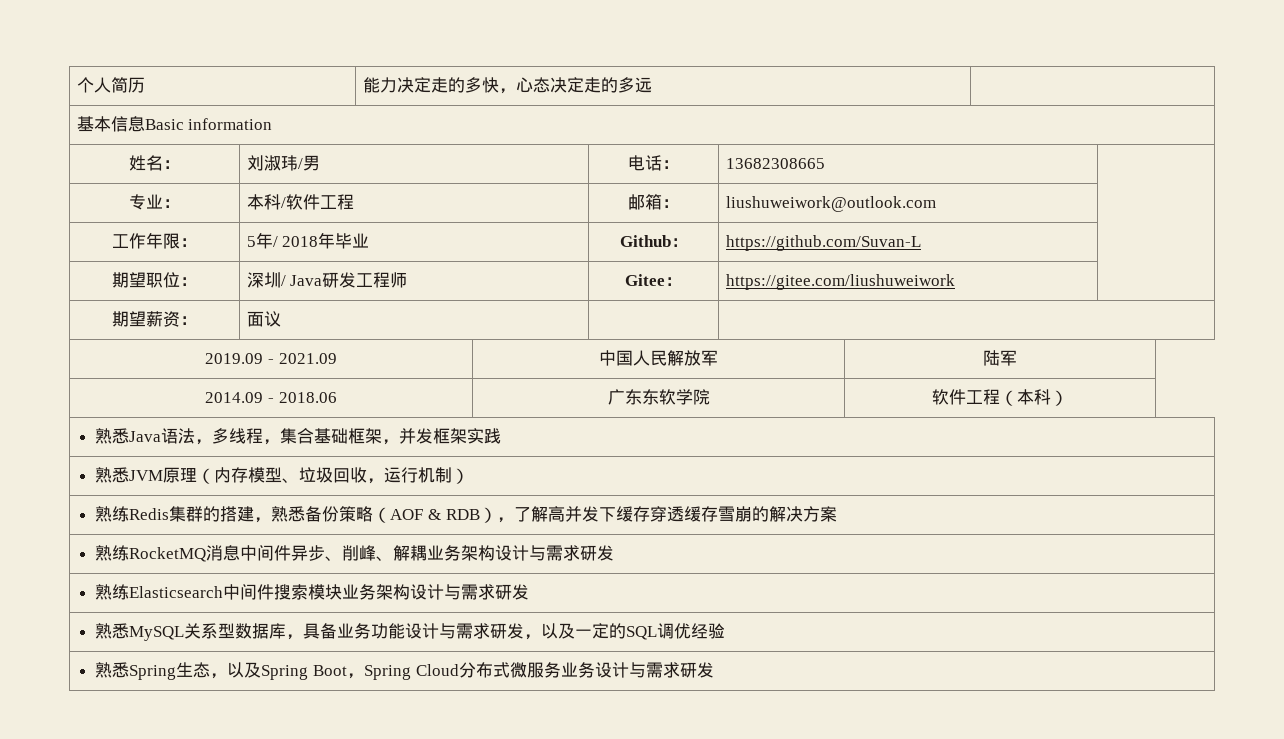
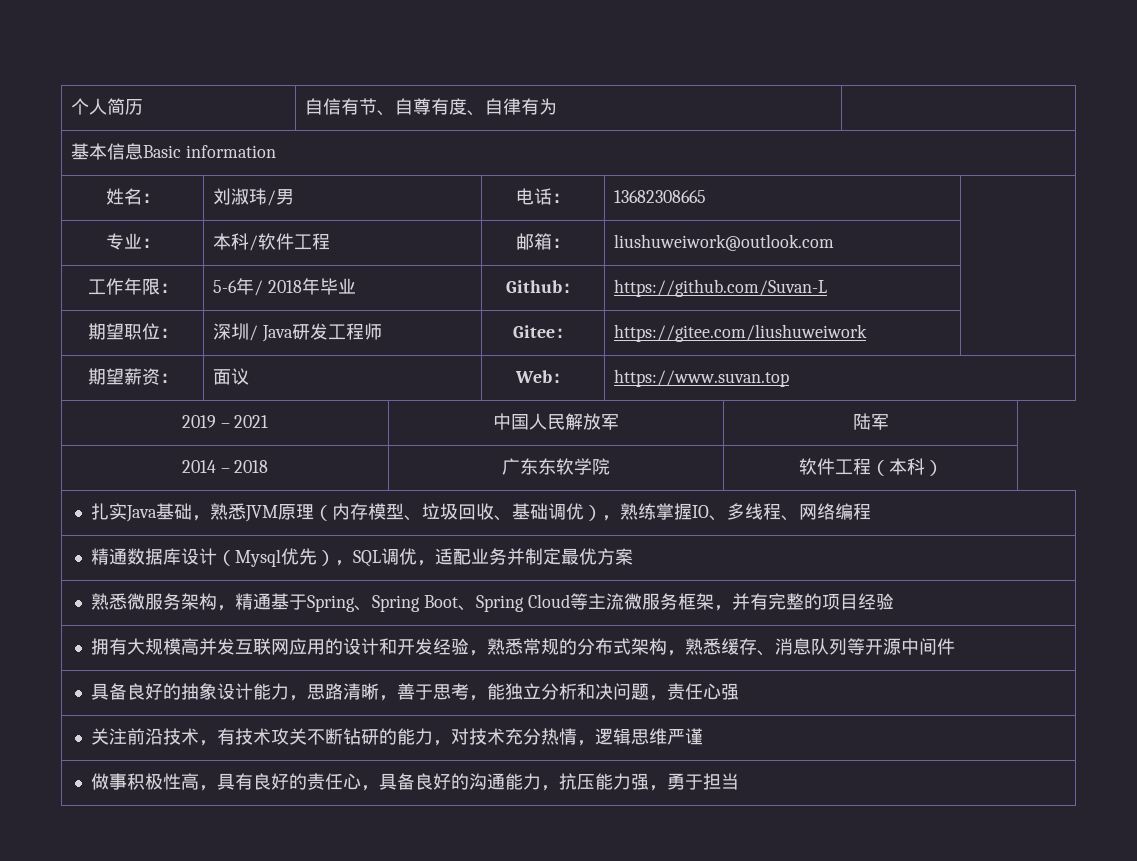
- 个人简历 | 能力决定走的多快，心态决定走的多远 |
+ 个人简历 | 自信有节、自尊有度、自律有为 |
- 工作年限： | 5年/ 2018年毕业 | Github： | https://github.com/Suvan-L |
+ 工作年限： | 5-6年/ 2018年毕业 | Github： | https://github.com/Suvan-L |
- 期望薪资： | 面议 | |
- 2019.09 - 2021.09 | 中国人民解放军 | 陆军
+ 期望薪资： | 面议 | Web： | https://www.suvan.top
+ 2019 – 2021 | 中国人民解放军 | 陆军
- 2014.09 - 2018.06 | 广东东软学院 | 软件工程（本科）
+ 2014 – 2018 | 广东东软学院 | 软件工程（本科）
- 熟悉Java语法，多线程，集合基础框架，并发框架实践
- 熟悉JVM原理（内存模型、垃圾回收，运行机制）
- 熟练Redis集群的搭建，熟悉备份策略（AOF & RDB），了解高并发下缓存穿透缓存雪崩的解决方案
- 熟练RocketMQ消息中间件异步、削峰、解耦业务架构设计与需求研发
- 熟练Elasticsearch中间件搜索模块业务架构设计与需求研发
- 熟悉MySQL关系型数据库，具备业务功能设计与需求研发，以及一定的SQL调优经验
- 熟悉Spring生态，以及Spring Boot，Spring Cloud分布式微服务业务设计与需求研发
+ 扎实Java基础，熟悉JVM原理（内存模型、垃圾回收、基础调优），熟练掌握IO、多线程、网络编程
+ 精通数据库设计（Mysql优先），SQL调优，适配业务并制定最优方案
+ 熟悉微服务架构，精通基于Spring、Spring Boot、Spring Cloud等主流微服务框架，并有完整的项目经验
+ 拥有大规模高并发互联网应用的设计和开发经验，熟悉常规的分布式架构，熟悉缓存、消息队列等开源中间件
+ 具备良好的抽象设计能力，思路清晰，善于思考，能独立分析和决问题，责任心强
+ 关注前沿技术，有技术攻关不断钻研的能力，对技术充分热情，逻辑思维严谨
+ 做事积极性高，具有良好的责任心，具备良好的沟通能力，抗压能力强，勇于担当

